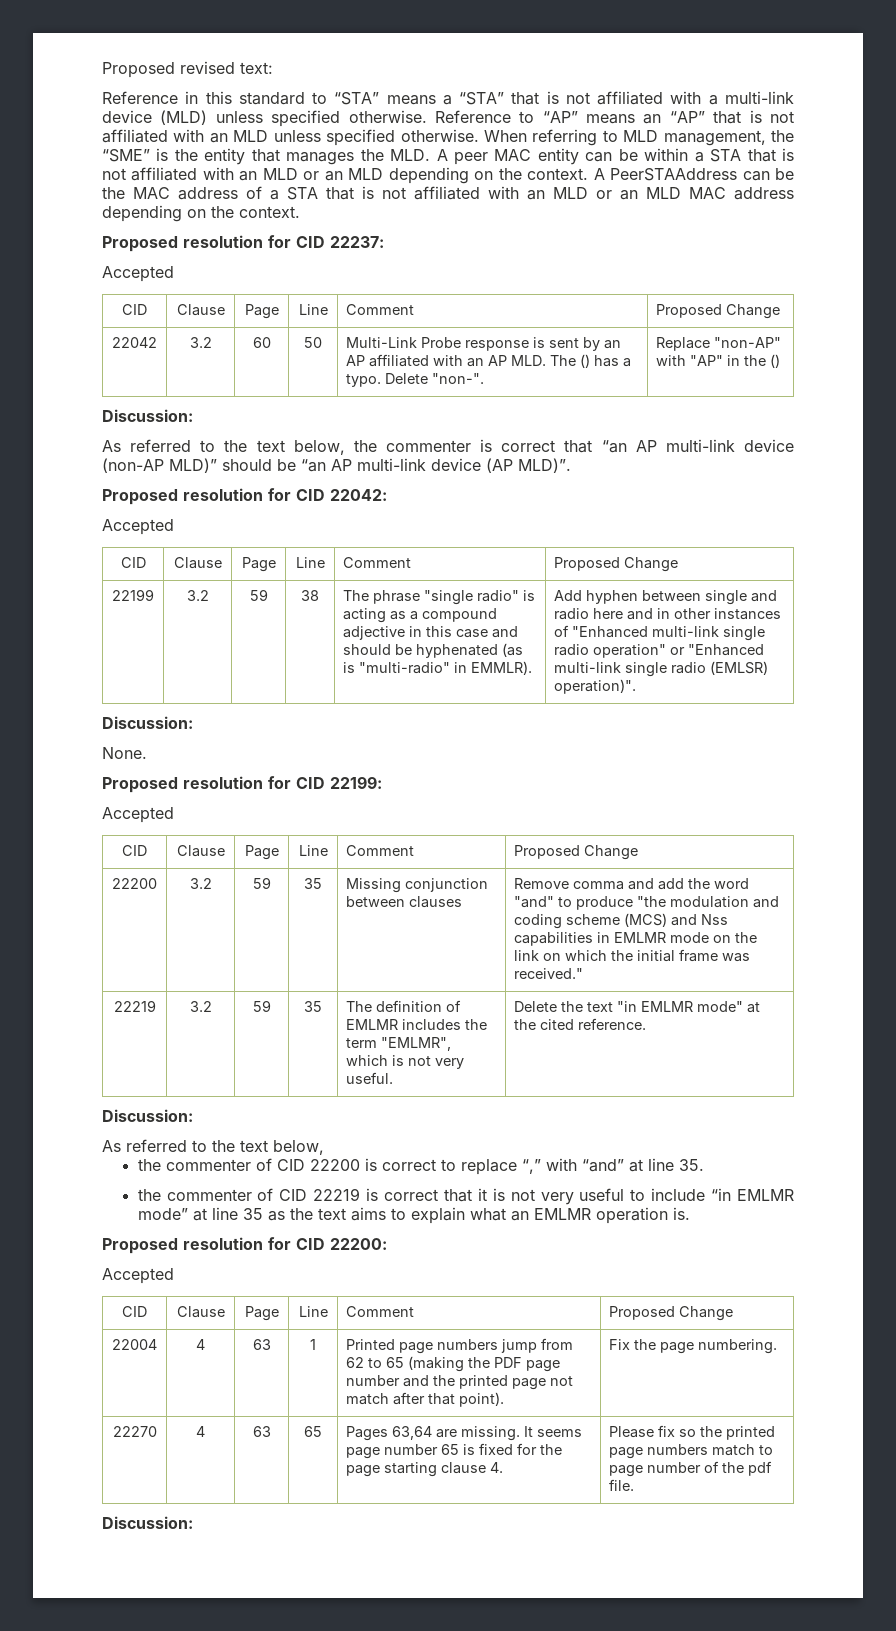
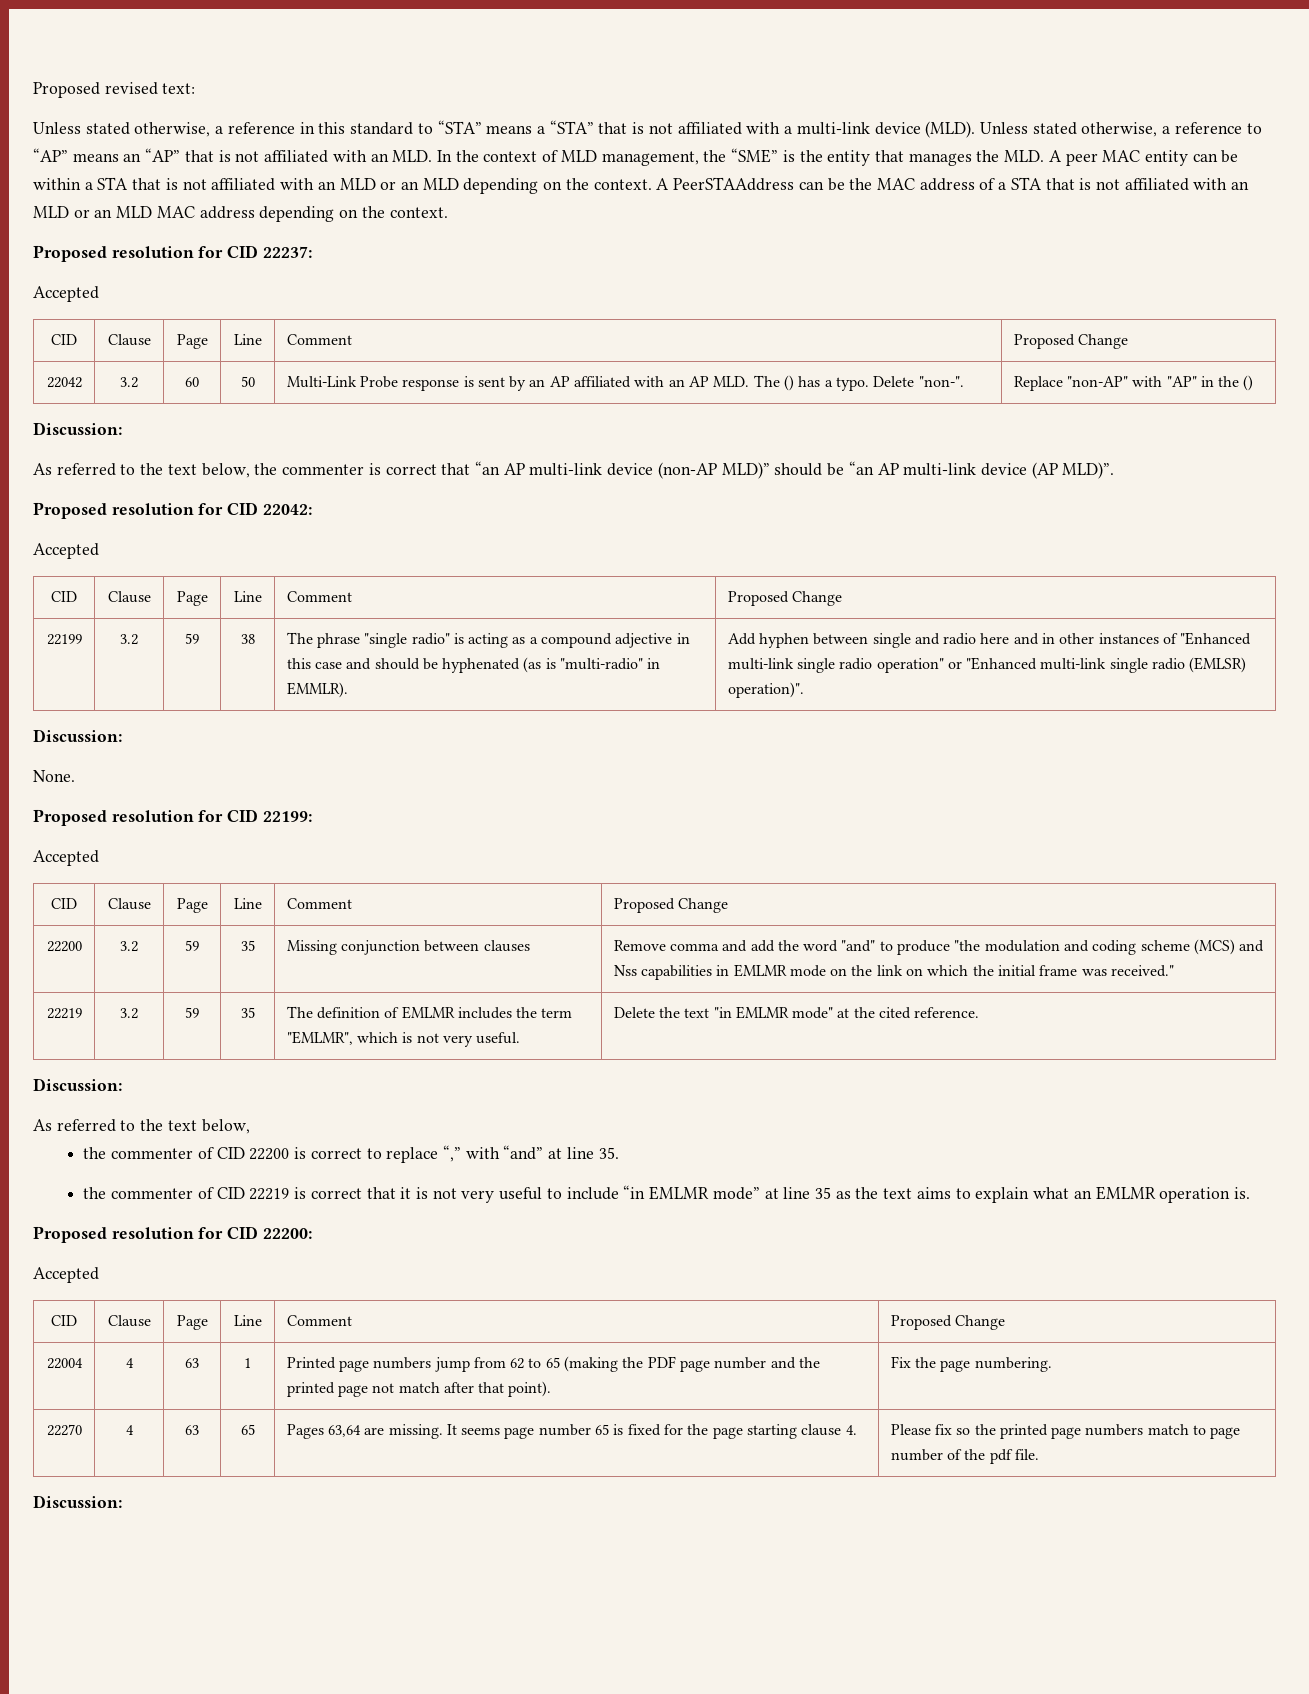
- Reference in this standard to “STA” means a “STA” that is not affiliated with a multi-link device (MLD) unless specified otherwise. Reference to “AP” means an “AP” that is not affiliated with an MLD unless specified otherwise. When referring to MLD management, the “SME” is the entity that manages the MLD. A peer MAC entity can be within a STA that is not affiliated with an MLD or an MLD depending on the context.
+ Unless stated otherwise, a reference in this standard to “STA” means a “STA” that is not affiliated with a multi-link device (MLD). Unless stated otherwise, a reference to “AP” means an “AP” that is not affiliated with an MLD. In the context of MLD management, the “SME” is the entity that manages the MLD. A peer MAC entity can be within a STA that is not affiliated with an MLD or an MLD depending on the context.

